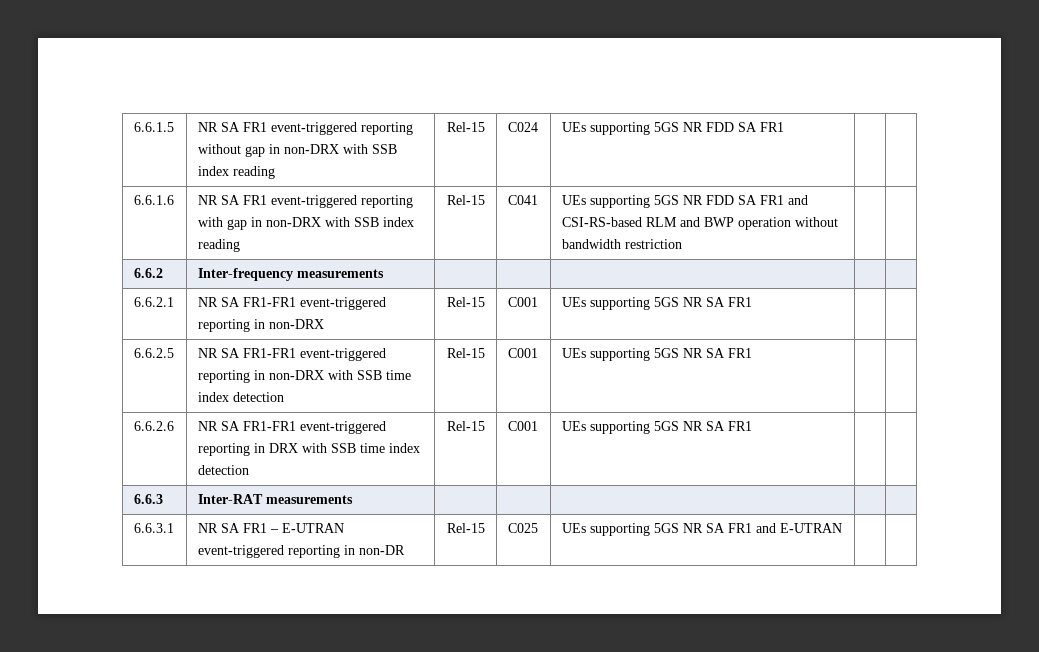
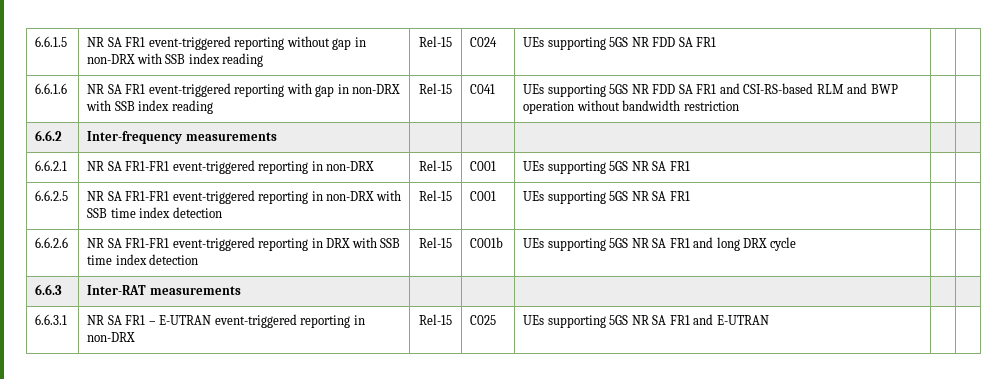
- 6.6.2.6 | NR SA FR1-FR1 event-triggered reporting in DRX with SSB time index detection | Rel-15 | C001 | UEs supporting 5GS NR SA FR1 | |
+ 6.6.2.6 | NR SA FR1-FR1 event-triggered reporting in DRX with SSB time index detection | Rel-15 | C001b | UEs supporting 5GS NR SA FR1 and long DRX cycle | |
- 6.6.3.1 | NR SA FR1 – E-UTRAN event-triggered reporting in non-DR | Rel-15 | C025 | UEs supporting 5GS NR SA FR1 and E-UTRAN | |
+ 6.6.3.1 | NR SA FR1 – E-UTRAN event-triggered reporting in non-DRX | Rel-15 | C025 | UEs supporting 5GS NR SA FR1 and E-UTRAN | |

